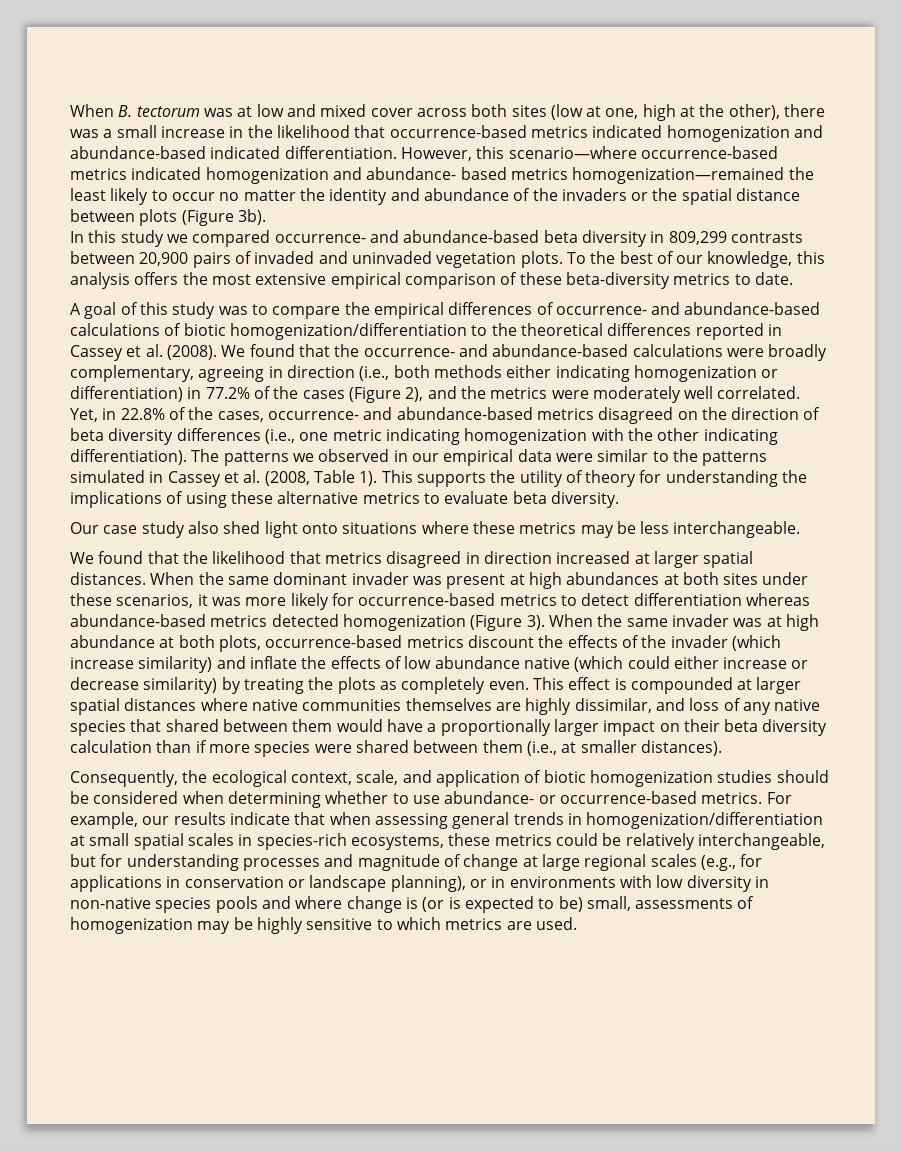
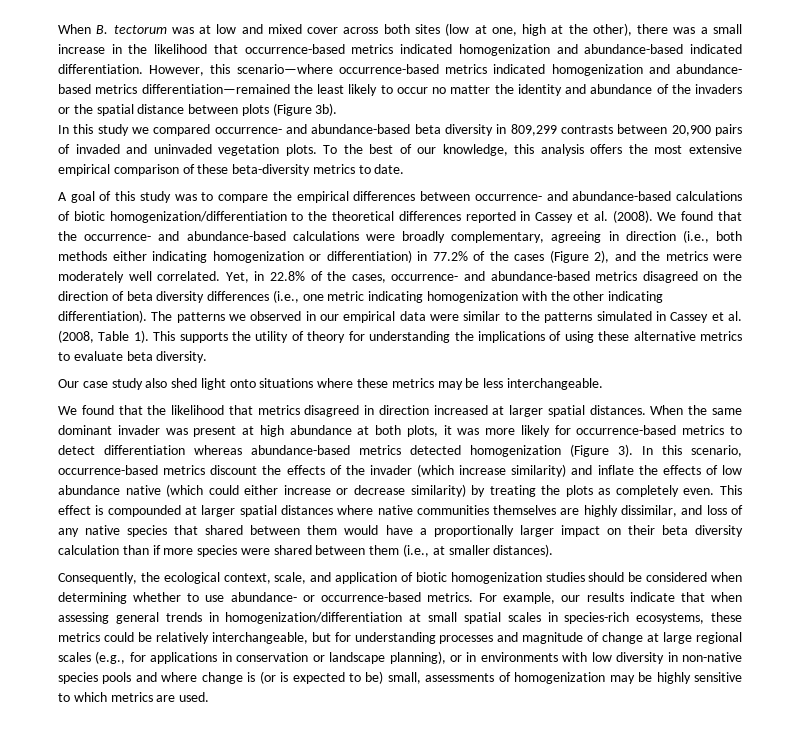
- However, this scenario—where occurrence-based metrics indicated homogenization and abundance- based metrics homogenization—remained the least likely to occur no matter the identity and abundance of the invaders or the spatial distance between plots (Figure 3b).
+ However, this scenario—where occurrence-based metrics indicated homogenization and abundance- based metrics differentiation—remained the least likely to occur no matter the identity and abundance of the invaders or the spatial distance between plots (Figure 3b).
- A goal of this study was to compare the empirical differences of occurrence- and abundance-based calculations of biotic homogenization/differentiation to the theoretical differences reported in Cassey et al. (2008).
+ A goal of this study was to compare the empirical differences between occurrence- and abundance-based calculations of biotic homogenization/differentiation to the theoretical differences reported in Cassey et al. (2008).
- When the same dominant invader was present at high abundances at both sites under these scenarios, it was more likely for occurrence-based metrics to detect differentiation whereas abundance-based metrics detected homogenization (Figure 3).
+ When the same dominant invader was present at high abundance at both plots, it was more likely for occurrence-based metrics to detect differentiation whereas abundance-based metrics detected homogenization (Figure 3).
- When the same invader was at high abundance at both plots, occurrence-based metrics discount the effects of the invader (which increase similarity) and inflate the effects of low abundance native (which could either increase or decrease similarity) by treating the plots as completely even.
+ In this scenario, occurrence-based metrics discount the effects of the invader (which increase similarity) and inflate the effects of low abundance native (which could either increase or decrease similarity) by treating the plots as completely even.

